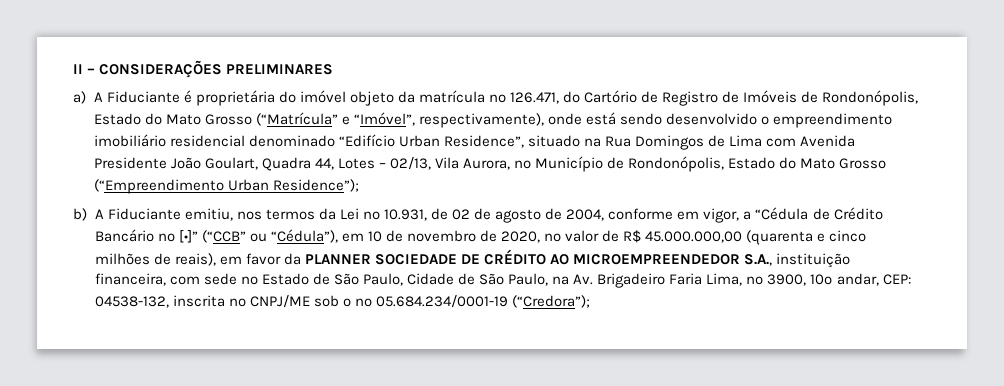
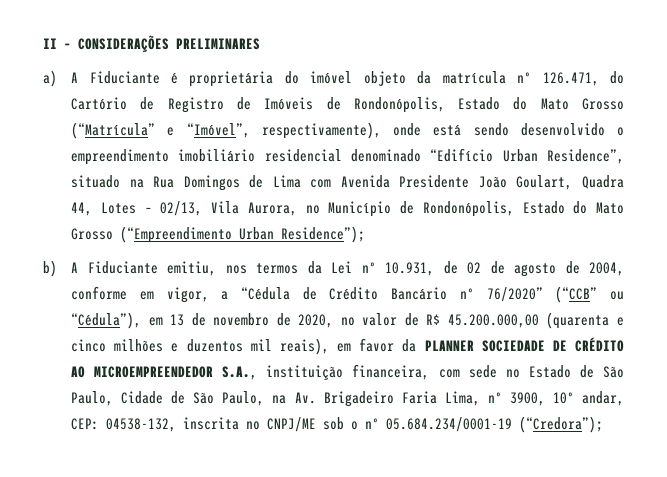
- b) A Fiduciante emitiu, nos termos da Lei nº 10.931, de 02 de agosto de 2004, conforme em vigor, a “Cédula de Crédito Bancário nº [•]” (“CCB” ou “Cédula”), em 10 de novembro de 2020, no valor de R$ 45.000.000,00 (quarenta e cinco milhões de reais), em favor da PLANNER SOCIEDADE DE CRÉDITO AO MICROEMPREENDEDOR S.A., instituição financeira, com sede no Estado de São Paulo, Cidade de São Paulo, na Av. Brigadeiro Faria Lima, nº 3900, 10º andar, CEP:
+ b) A Fiduciante emitiu, nos termos da Lei nº 10.931, de 02 de agosto de 2004, conforme em vigor, a “Cédula de Crédito Bancário nº 76/2020” (“CCB” ou “Cédula”), em 13 de novembro de 2020, no valor de R$ 45.200.000,00 (quarenta e cinco milhões e duzentos mil reais), em favor da PLANNER SOCIEDADE DE CRÉDITO AO MICROEMPREENDEDOR S.A., instituição financeira, com sede no Estado de São Paulo, Cidade de São Paulo, na Av. Brigadeiro Faria Lima, nº 3900, 10º andar, CEP:

